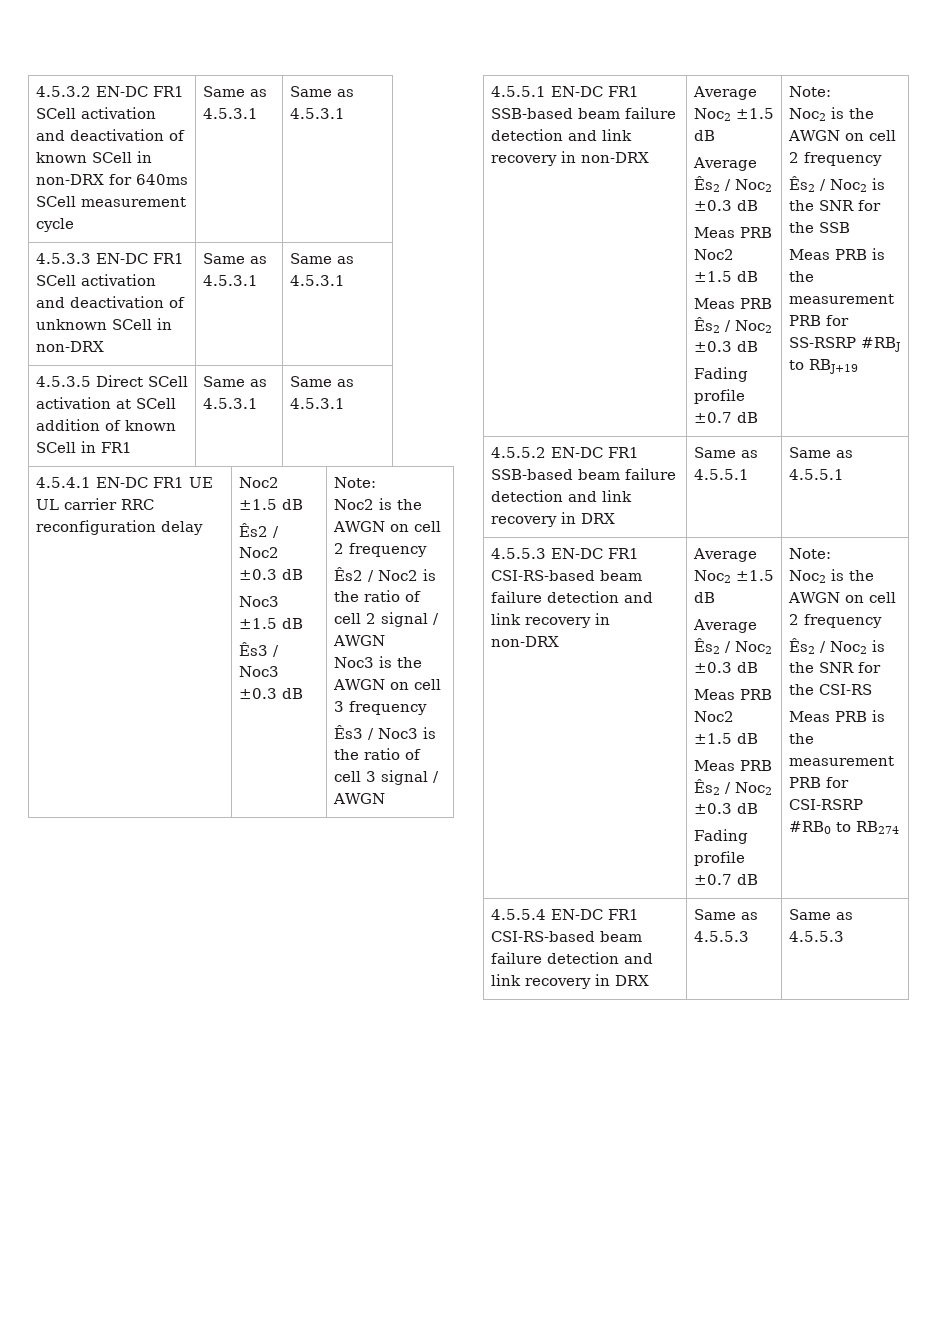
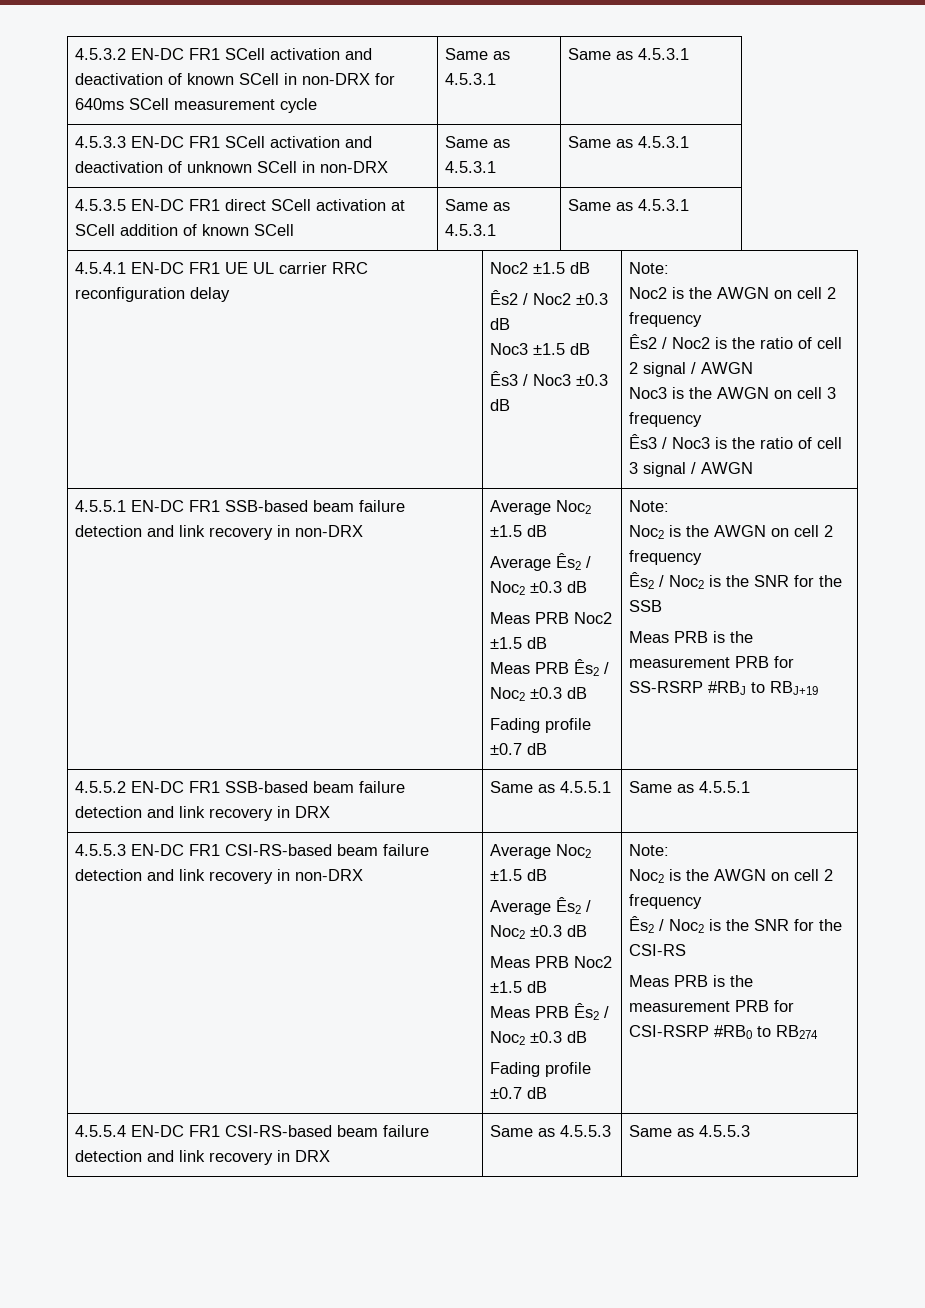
- 4.5.3.5 Direct SCell activation at SCell addition of known SCell in FR1 | Same as 4.5.3.1 | Same as 4.5.3.1
+ 4.5.3.5 EN-DC FR1 direct SCell activation at SCell addition of known SCell | Same as 4.5.3.1 | Same as 4.5.3.1

